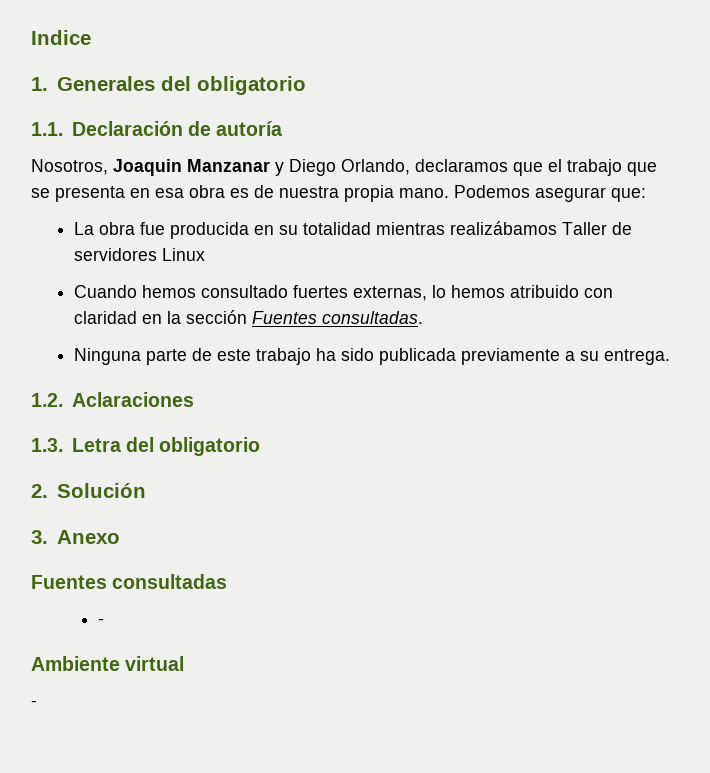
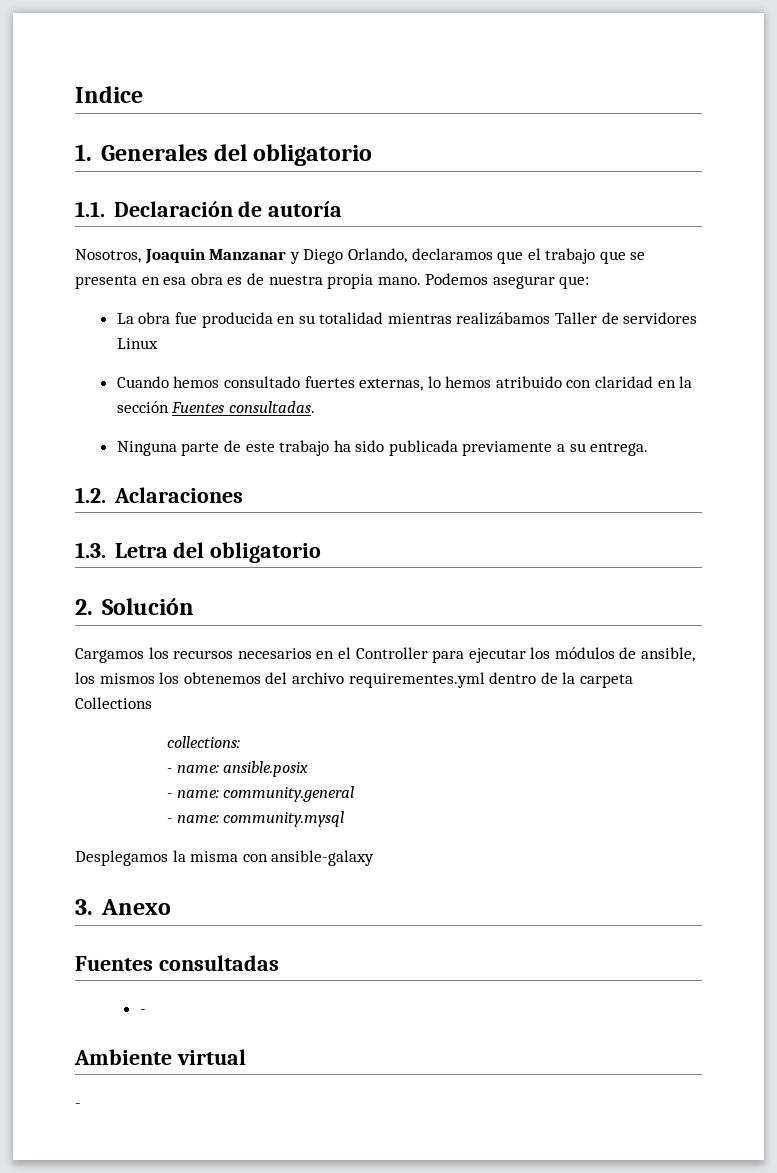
+ Cargamos los recursos necesarios en el Controller para ejecutar los módulos de ansible, los mismos los obtenemos del archivo requirementes.yml dentro de la carpeta Collections
+ collections:
+ - name: ansible.posix
+ - name: community.general
+ - name: community.mysql
+ Desplegamos la misma con ansible-galaxy

